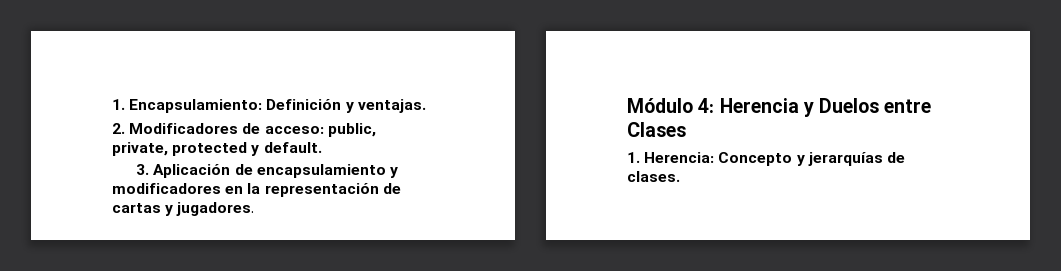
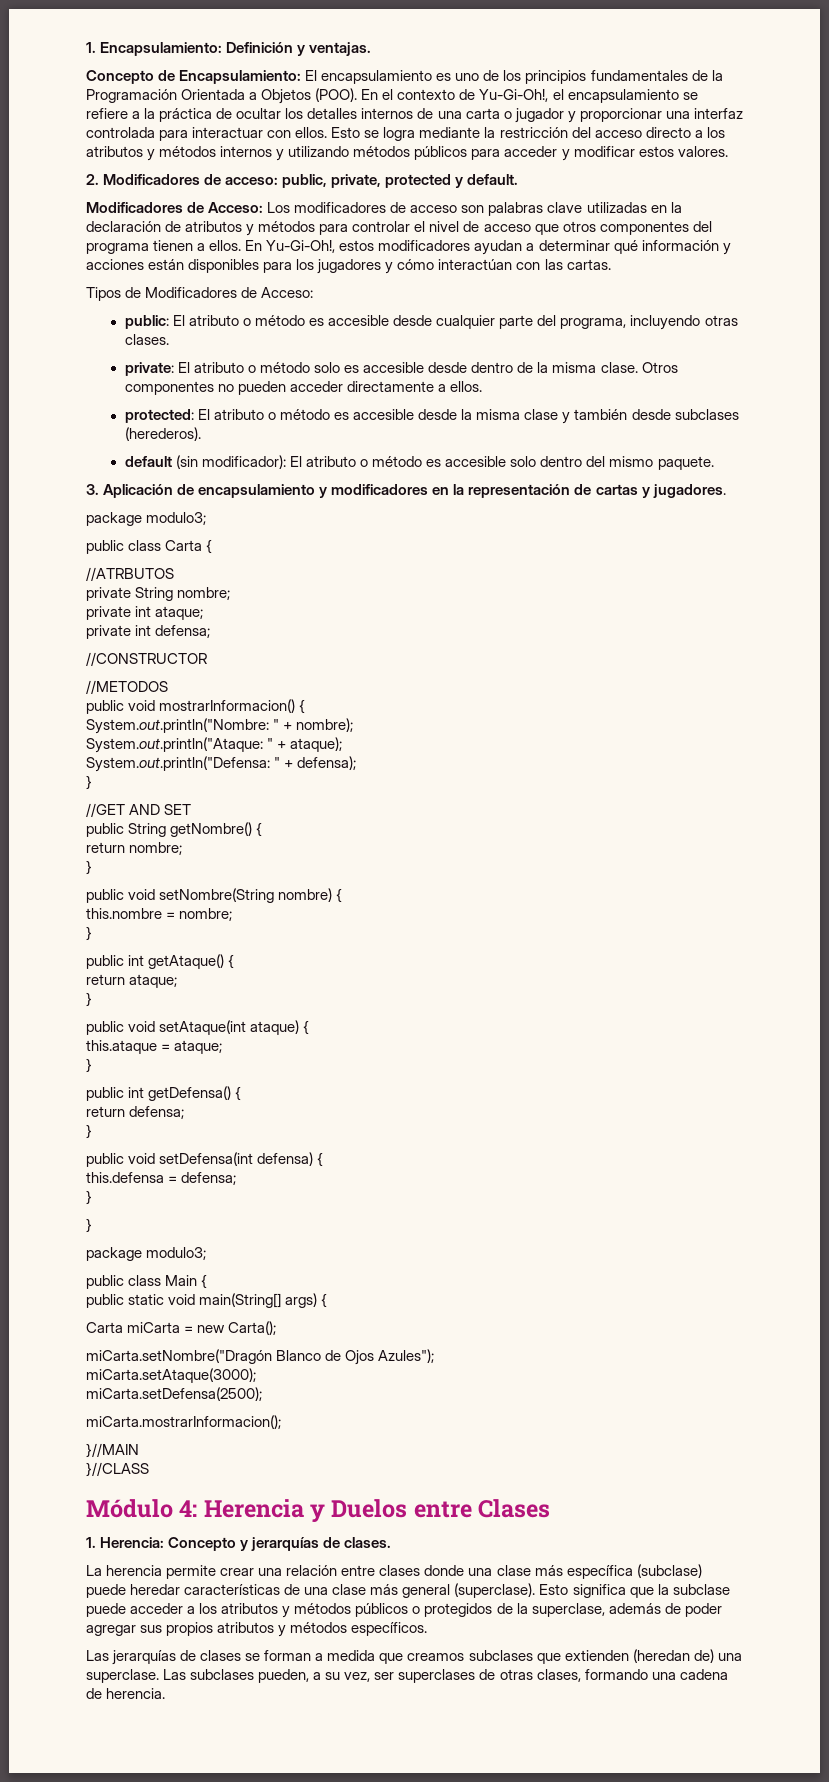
+ Concepto de Encapsulamiento: El encapsulamiento es uno de los principios fundamentales de la Programación Orientada a Objetos (POO). En el contexto de Yu-Gi-Oh!, el encapsulamiento se refiere a la práctica de ocultar los detalles internos de una carta o jugador y proporcionar una interfaz controlada para interactuar con ellos. Esto se logra mediante la restricción del acceso directo a los atributos y métodos internos y utilizando métodos públicos para acceder y modificar estos valores.
+ Modificadores de Acceso: Los modificadores de acceso son palabras clave utilizadas en la declaración de atributos y métodos para controlar el nivel de acceso que otros componentes del programa tienen a ellos. En Yu-Gi-Oh!, estos modificadores ayudan a determinar qué información y acciones están disponibles para los jugadores y cómo interactúan con las cartas.
+ Tipos de Modificadores de Acceso:
+ public: El atributo o método es accesible desde cualquier parte del programa, incluyendo otras clases.
+ private: El atributo o método solo es accesible desde dentro de la misma clase. Otros componentes no pueden acceder directamente a ellos.
+ protected: El atributo o método es accesible desde la misma clase y también desde subclases (herederos).
+ default (sin modificador): El atributo o método es accesible solo dentro del mismo paquete.
  3. Aplicación de encapsulamiento y modificadores en la representación de cartas y jugadores.
+ package modulo3;
+ public class Carta {
+ //ATRBUTOS
+ private String nombre;
+ private int ataque;
+ private int defensa;
+ //CONSTRUCTOR
+ //METODOS
+ public void mostrarInformacion() {
+ System.out.println("Nombre: " + nombre);
+ System.out.println("Ataque: " + ataque);
+ System.out.println("Defensa: " + defensa);
+ }
+ //GET AND SET
+ public String getNombre() {
+ return nombre;
+ }
+ public void setNombre(String nombre) {
+ this.nombre = nombre;
+ }
+ public int getAtaque() {
+ return ataque;
+ }
+ public void setAtaque(int ataque) {
+ this.ataque = ataque;
+ }
+ public int getDefensa() {
+ return defensa;
+ }
+ public void setDefensa(int defensa) {
+ this.defensa = defensa;
+ }
+ }
+ package modulo3;
+ public class Main {
+ public static void main(String[] args) {
+ Carta miCarta = new Carta();
+ miCarta.setNombre("Dragón Blanco de Ojos Azules");
+ miCarta.setAtaque(3000);
+ miCarta.setDefensa(2500);
+ miCarta.mostrarInformacion();
+ }//MAIN
+ }//CLASS
+ La herencia permite crear una relación entre clases donde una clase más específica (subclase) puede heredar características de una clase más general (superclase). Esto significa que la subclase puede acceder a los atributos y métodos públicos o protegidos de la superclase, además de poder agregar sus propios atributos y métodos específicos.
+ Las jerarquías de clases se forman a medida que creamos subclases que extienden (heredan de) una superclase. Las subclases pueden, a su vez, ser superclases de otras clases, formando una cadena de herencia.

